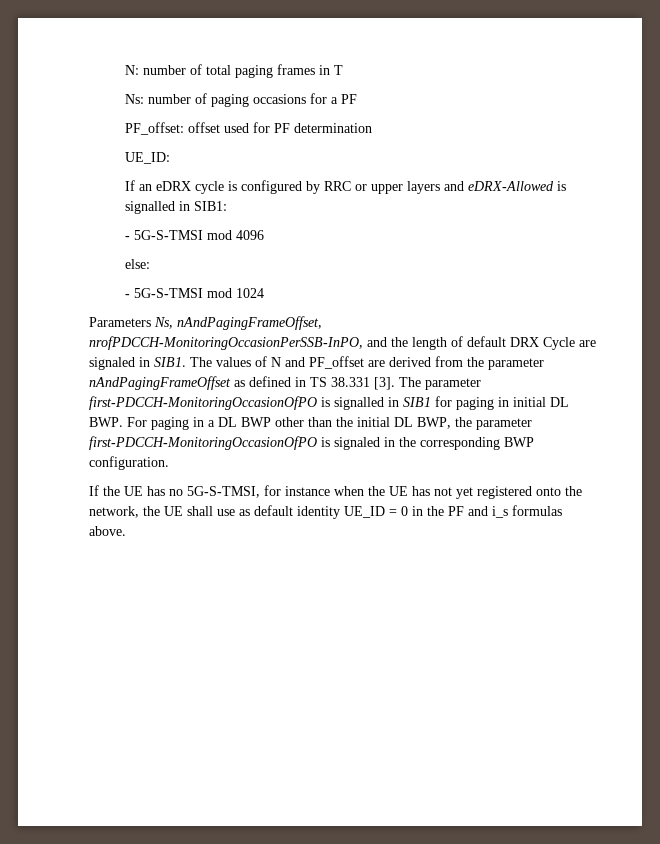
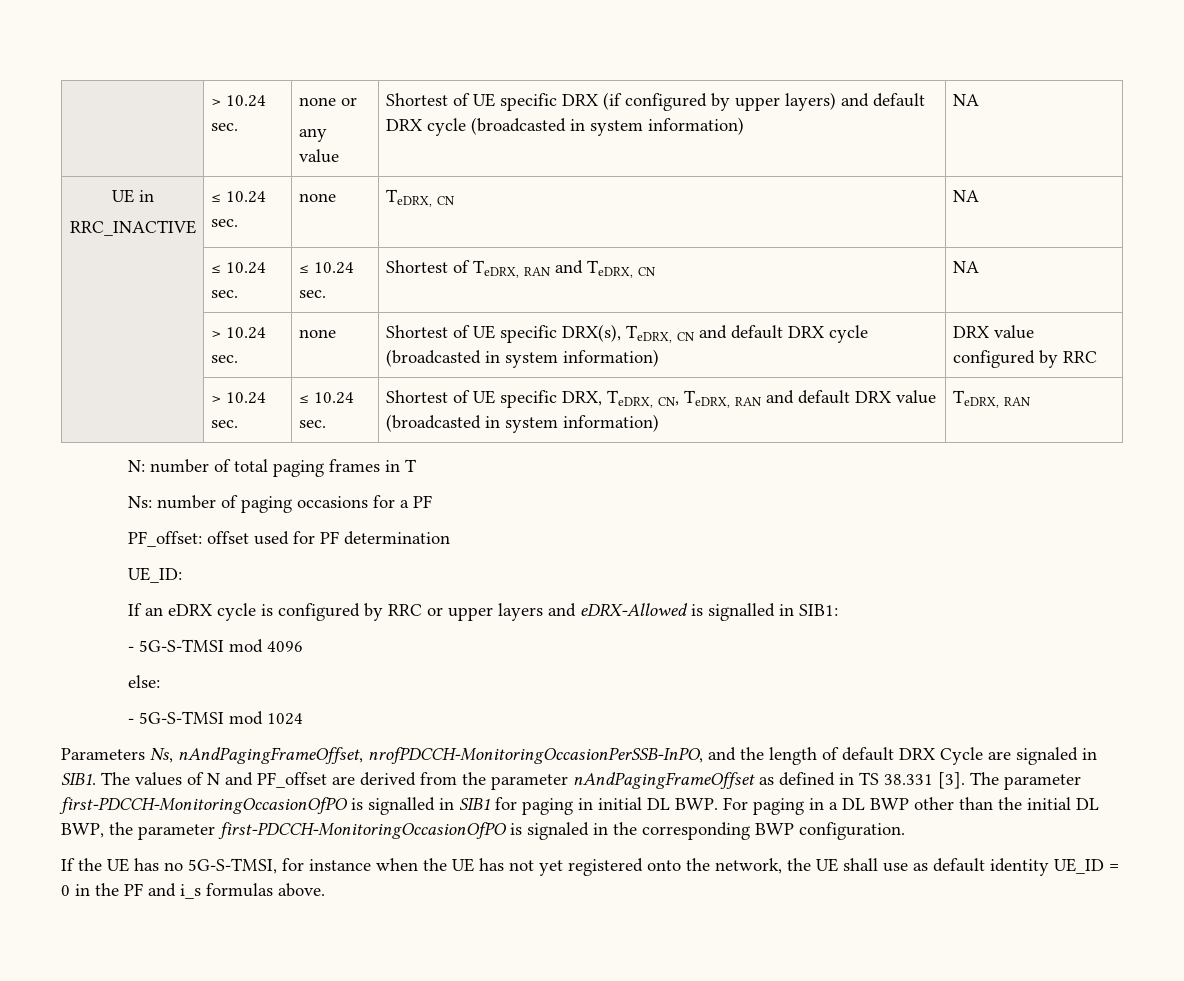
+ | > 10.24 sec. | none or
+ any value | Shortest of UE specific DRX (if configured by upper layers) and default DRX cycle (broadcasted in system information) | NA
+ UE in
+ RRC_INACTIVE | ≤ 10.24 sec. | none | TeDRX, CN | NA
+ | ≤ 10.24 sec. | ≤ 10.24 sec. | Shortest of TeDRX, RAN and TeDRX, CN | NA
+ | > 10.24 sec. | none | Shortest of UE specific DRX(s), TeDRX, CN and default DRX cycle (broadcasted in system information) | DRX value configured by RRC
+ | > 10.24 sec. | ≤ 10.24 sec. | Shortest of UE specific DRX, TeDRX, CN, TeDRX, RAN and default DRX value (broadcasted in system information) | TeDRX, RAN

